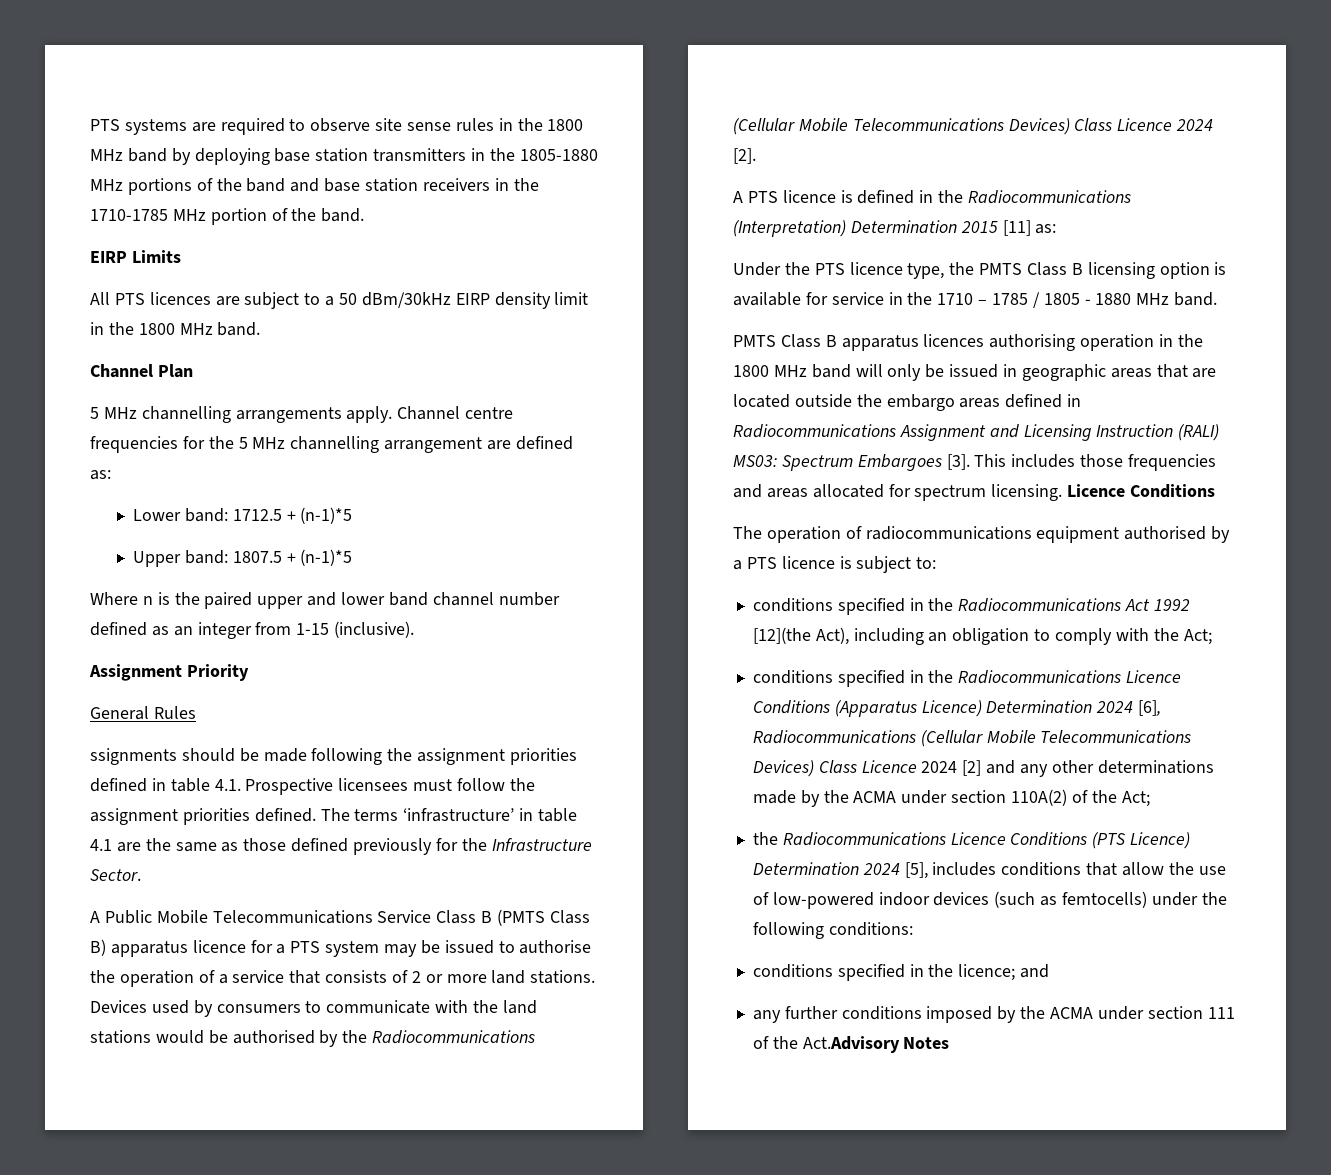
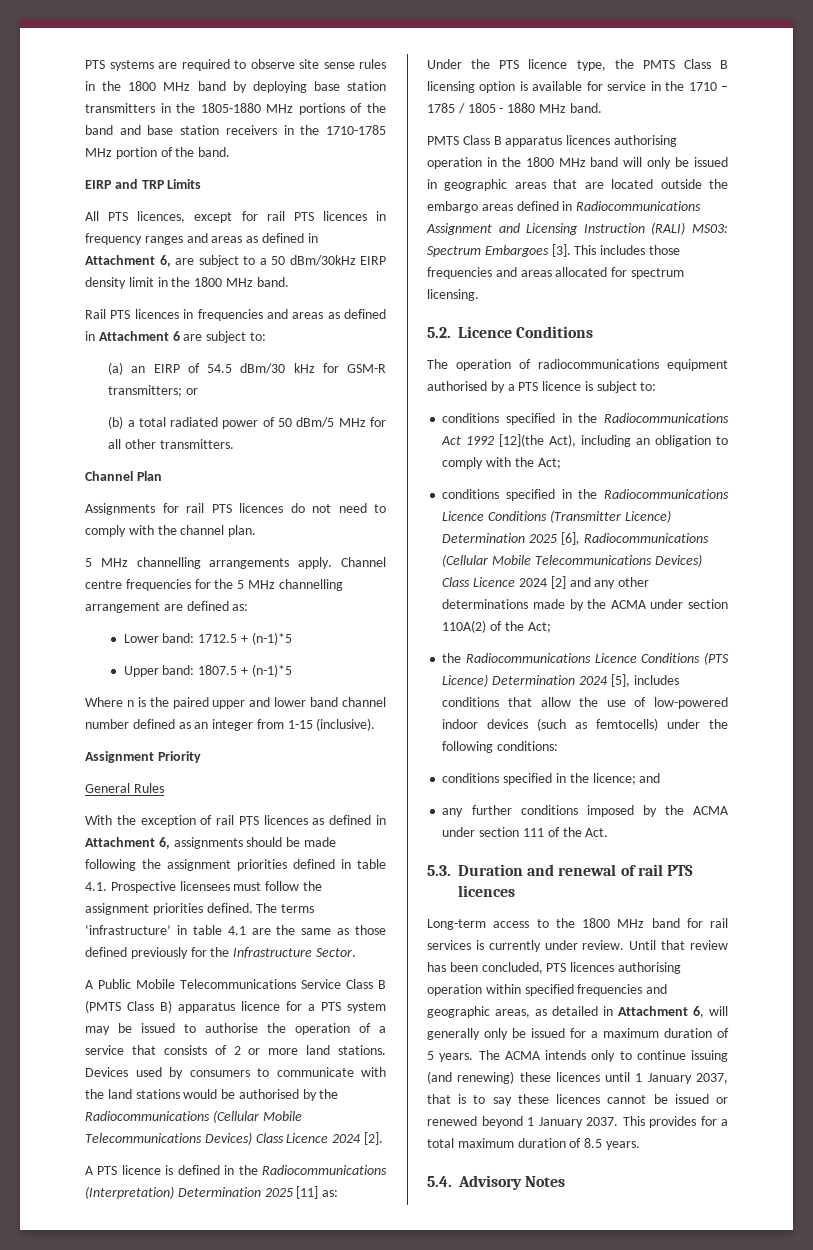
- EIRP Limits
+ EIRP and TRP Limits
- All PTS licences are subject to a 50 dBm/30kHz EIRP density limit in the 1800 MHz band.
+ All PTS licences, except for rail PTS licences in frequency ranges and areas as defined in Attachment 6, are subject to a 50 dBm/30kHz EIRP density limit in the 1800 MHz band.
+ Rail PTS licences in frequencies and areas as defined in Attachment 6 are subject to:
+ (a) an EIRP of 54.5 dBm/30 kHz for GSM-R transmitters; or
+ (b) a total radiated power of 50 dBm/5 MHz for all other transmitters.
  Channel Plan
+ Assignments for rail PTS licences do not need to comply with the channel plan.
- ssignments should be made following the assignment priorities defined in table 4.1. Prospective licensees must follow the assignment priorities defined.
+ With the exception of rail PTS licences as defined in Attachment 6, assignments should be made following the assignment priorities defined in table 4.1. Prospective licensees must follow the assignment priorities defined.
- A PTS licence is defined in the Radiocommunications (Interpretation) Determination 2015 [11] as:
+ A PTS licence is defined in the Radiocommunications (Interpretation) Determination 2025 [11] as:
- This includes those frequencies and areas allocated for spectrum licensing. Licence Conditions
+ This includes those frequencies and areas allocated for spectrum licensing.
+ 5.2. Licence Conditions
- conditions specified in the Radiocommunications Licence Conditions (Apparatus Licence) Determination 2024 [6], Radiocommunications (Cellular Mobile Telecommunications Devices) Class Licence 2024 [2] and any other determinations made by the ACMA under section 110A(2) of the Act;
+ conditions specified in the Radiocommunications Licence Conditions (Transmitter Licence) Determination 2025 [6], Radiocommunications (Cellular Mobile Telecommunications Devices) Class Licence 2024 [2] and any other determinations made by the ACMA under section 110A(2) of the Act;
- any further conditions imposed by the ACMA under section 111 of the Act.Advisory Notes
+ any further conditions imposed by the ACMA under section 111 of the Act.
+ 5.3. Duration and renewal of rail PTS licences
+ Long-term access to the 1800 MHz band for rail services is currently under review. Until that review has been concluded, PTS licences authorising operation within specified frequencies and geographic areas, as detailed in Attachment 6, will generally only be issued for a maximum duration of 5 years. The ACMA intends only to continue issuing (and renewing) these licences until 1 January 2037, that is to say these licences cannot be issued or renewed beyond 1 January 2037. This provides for a total maximum duration of 8.5 years.
+ 5.4. Advisory Notes

